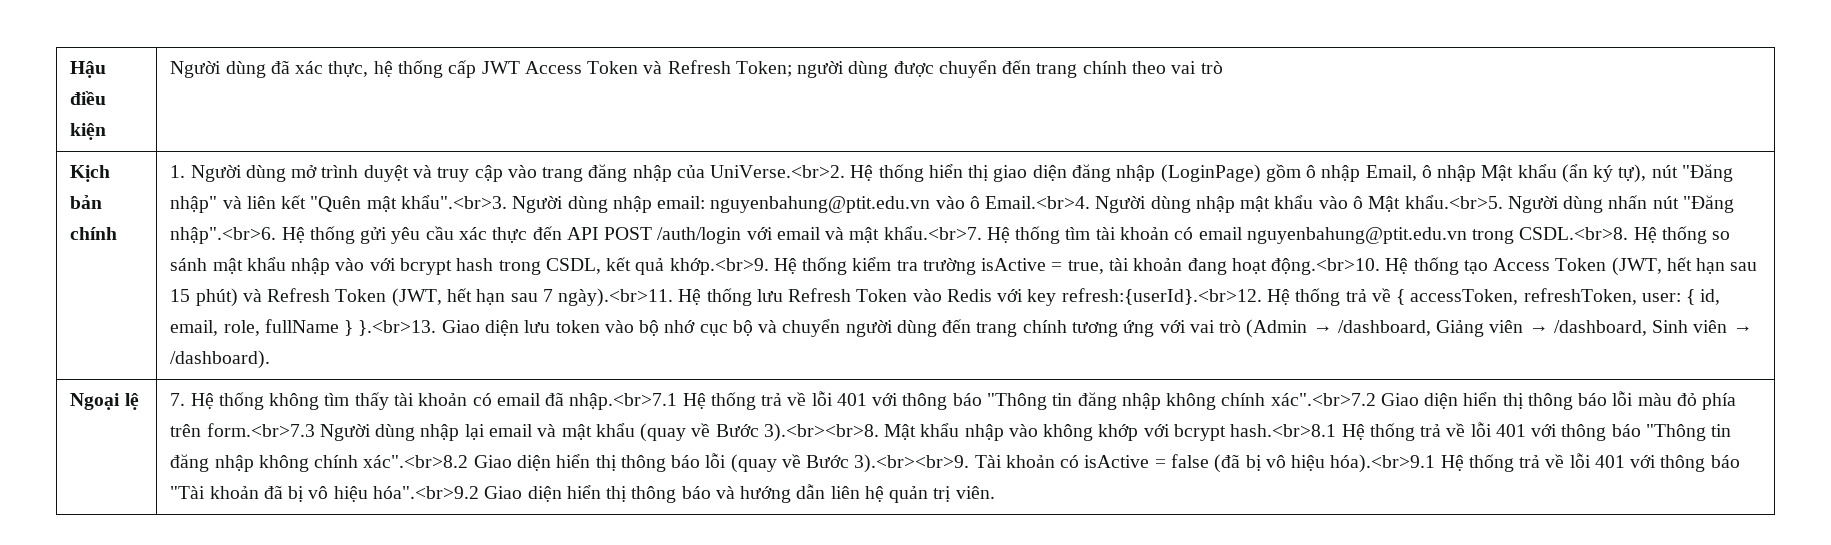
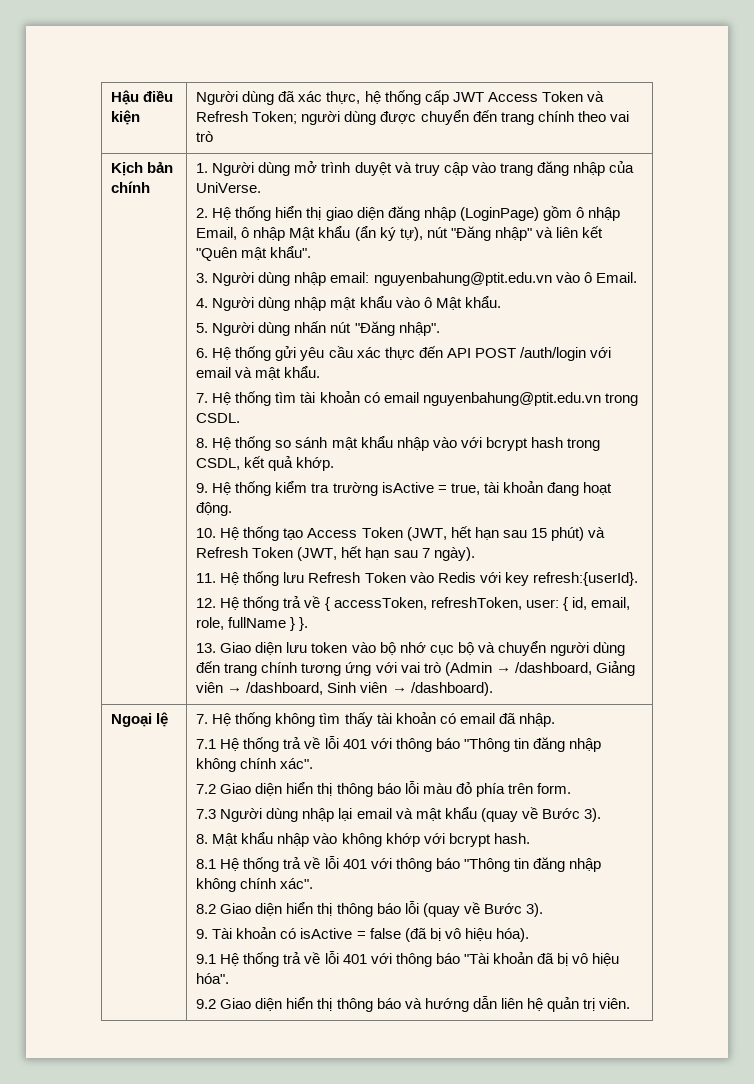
- 1. Người dùng mở trình duyệt và truy cập vào trang đăng nhập của UniVerse.<br>2. Hệ thống hiển thị giao diện đăng nhập (LoginPage) gồm ô nhập Email, ô nhập Mật khẩu (ẩn ký tự), nút "Đăng nhập" và liên kết "Quên mật khẩu".<br>3. Người dùng nhập email:
+ 1. Người dùng mở trình duyệt và truy cập vào trang đăng nhập của UniVerse.
+ 2. Hệ thống hiển thị giao diện đăng nhập (LoginPage) gồm ô nhập Email, ô nhập Mật khẩu (ẩn ký tự), nút "Đăng nhập" và liên kết "Quên mật khẩu".
+ 3. Người dùng nhập email:
- nguyenbahung@ptit.edu.vn vào ô Email.<br>4. Người dùng nhập mật khẩu vào ô Mật khẩu.<br>5. Người dùng nhấn nút "Đăng nhập".<br>6. Hệ thống gửi yêu cầu xác thực đến API POST /auth/login với email và mật khẩu.<br>7. Hệ thống tìm tài khoản có email nguyenbahung@ptit.edu.vn trong CSDL.<br>8. Hệ thống so sánh mật khẩu nhập vào với bcrypt hash trong CSDL, kết quả khớp.<br>9. Hệ thống kiểm tra trường isActive = true, tài khoản đang hoạt động.<br>10. Hệ thống tạo Access Token (JWT, hết hạn sau 15 phút) và Refresh Token (JWT, hết hạn sau 7 ngày).<br>11. Hệ thống lưu Refresh Token vào Redis với key refresh:{userId}.<br>12. Hệ thống trả về { accessToken, refreshToken, user:
+ nguyenbahung@ptit.edu.vn vào ô Email.
+ 4. Người dùng nhập mật khẩu vào ô Mật khẩu.
+ 5. Người dùng nhấn nút "Đăng nhập".
+ 6. Hệ thống gửi yêu cầu xác thực đến API POST /auth/login với email và mật khẩu.
+ 7. Hệ thống tìm tài khoản có email nguyenbahung@ptit.edu.vn trong CSDL.
+ 8. Hệ thống so sánh mật khẩu nhập vào với bcrypt hash trong CSDL, kết quả khớp.
+ 9. Hệ thống kiểm tra trường isActive = true, tài khoản đang hoạt động.
+ 10. Hệ thống tạo Access Token (JWT, hết hạn sau 15 phút) và Refresh Token (JWT, hết hạn sau 7 ngày).
+ 11. Hệ thống lưu Refresh Token vào Redis với key refresh:{userId}.
+ 12. Hệ thống trả về { accessToken, refreshToken, user:
- { id, email, role, fullName } }.<br>13. Giao diện lưu token vào bộ nhớ cục bộ và chuyển người dùng đến trang chính tương ứng với vai trò (Admin → /dashboard, Giảng viên → /dashboard, Sinh viên → /dashboard).
+ { id, email, role, fullName } }.
+ 13. Giao diện lưu token vào bộ nhớ cục bộ và chuyển người dùng đến trang chính tương ứng với vai trò (Admin → /dashboard, Giảng viên → /dashboard, Sinh viên → /dashboard).
- 7. Hệ thống không tìm thấy tài khoản có email đã nhập.<br>7.1 Hệ thống trả về lỗi 401 với thông báo "Thông tin đăng nhập không chính xác".<br>7.2 Giao diện hiển thị thông báo lỗi màu đỏ phía trên form.<br>7.3 Người dùng nhập lại email và mật khẩu (quay về Bước 3).<br><br>8. Mật khẩu nhập vào không khớp với bcrypt hash.<br>8.1 Hệ thống trả về lỗi 401 với thông báo "Thông tin đăng nhập không chính xác".<br>8.2 Giao diện hiển thị thông báo lỗi (quay về Bước 3).<br><br>9. Tài khoản có isActive = false (đã bị vô hiệu hóa).<br>9.1 Hệ thống trả về lỗi 401 với thông báo "Tài khoản đã bị vô hiệu hóa".<br>9.2 Giao diện hiển thị thông báo và hướng dẫn liên hệ quản trị viên.
+ 7. Hệ thống không tìm thấy tài khoản có email đã nhập.
+ 7.1 Hệ thống trả về lỗi 401 với thông báo "Thông tin đăng nhập không chính xác".
+ 7.2 Giao diện hiển thị thông báo lỗi màu đỏ phía trên form.
+ 7.3 Người dùng nhập lại email và mật khẩu (quay về Bước 3).
+ 8. Mật khẩu nhập vào không khớp với bcrypt hash.
+ 8.1 Hệ thống trả về lỗi 401 với thông báo "Thông tin đăng nhập không chính xác".
+ 8.2 Giao diện hiển thị thông báo lỗi (quay về Bước 3).
+ 9. Tài khoản có isActive = false (đã bị vô hiệu hóa).
+ 9.1 Hệ thống trả về lỗi 401 với thông báo "Tài khoản đã bị vô hiệu hóa".
+ 9.2 Giao diện hiển thị thông báo và hướng dẫn liên hệ quản trị viên.

